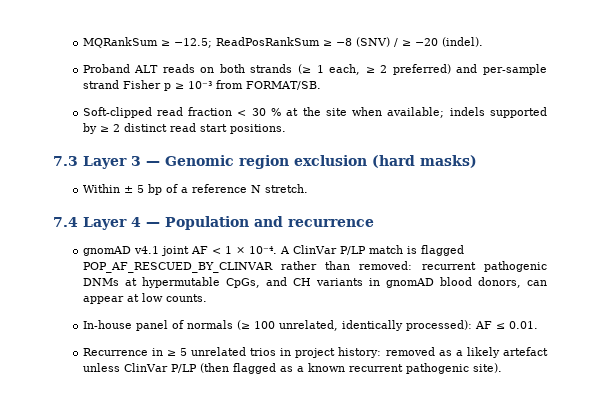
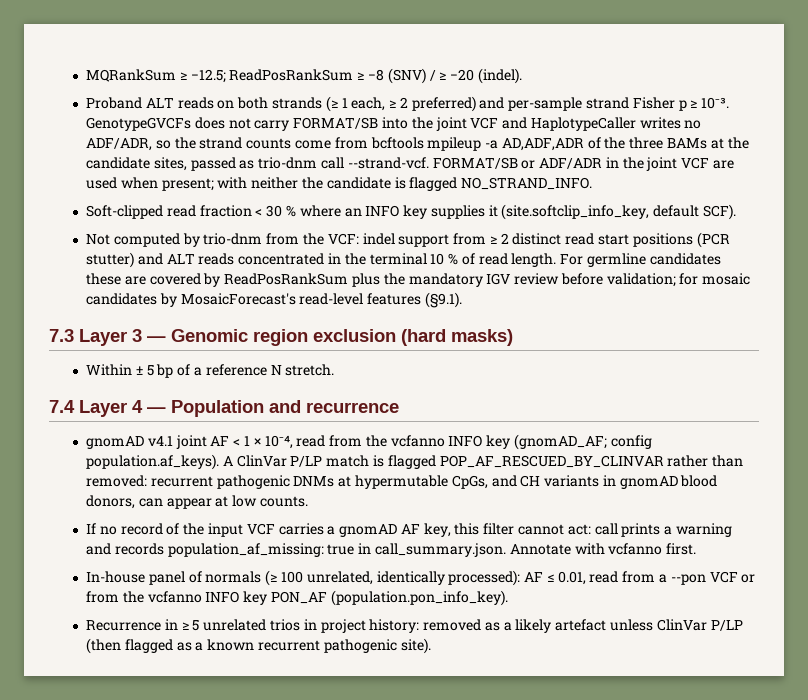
- Proband ALT reads on both strands (≥ 1 each, ≥ 2 preferred) and per-sample strand Fisher p ≥ 10⁻³ from FORMAT/SB.
+ Proband ALT reads on both strands (≥ 1 each, ≥ 2 preferred) and per-sample strand Fisher p ≥ 10⁻³. GenotypeGVCFs does not carry FORMAT/SB into the joint VCF and HaplotypeCaller writes no ADF/ADR, so the strand counts come from bcftools mpileup -a AD,ADF,ADR of the three BAMs at the candidate sites, passed as trio-dnm call --strand-vcf. FORMAT/SB or ADF/ADR in the joint VCF are used when present; with neither the candidate is flagged NO_STRAND_INFO.
- Soft-clipped read fraction < 30 % at the site when available; indels supported by ≥ 2 distinct read start positions.
+ Soft-clipped read fraction < 30 % where an INFO key supplies it (site.softclip_info_key, default SCF).
+ Not computed by trio-dnm from the VCF: indel support from ≥ 2 distinct read start positions (PCR stutter) and ALT reads concentrated in the terminal 10 % of read length. For germline candidates these are covered by ReadPosRankSum plus the mandatory IGV review before validation; for mosaic candidates by MosaicForecast's read-level features (§9.1).
- gnomAD v4.1 joint AF < 1 × 10⁻⁴. A ClinVar P/LP match is flagged POP_AF_RESCUED_BY_CLINVAR rather than removed: recurrent pathogenic DNMs at hypermutable CpGs, and CH variants in gnomAD blood donors, can appear at low counts.
+ gnomAD v4.1 joint AF < 1 × 10⁻⁴, read from the vcfanno INFO key (gnomAD_AF; config population.af_keys). A ClinVar P/LP match is flagged POP_AF_RESCUED_BY_CLINVAR rather than removed: recurrent pathogenic DNMs at hypermutable CpGs, and CH variants in gnomAD blood donors, can appear at low counts.
+ If no record of the input VCF carries a gnomAD AF key, this filter cannot act: call prints a warning and records population_af_missing: true in call_summary.json. Annotate with vcfanno first.
- In-house panel of normals (≥ 100 unrelated, identically processed): AF ≤ 0.01.
+ In-house panel of normals (≥ 100 unrelated, identically processed): AF ≤ 0.01, read from a --pon VCF or from the vcfanno INFO key PON_AF (population.pon_info_key).

